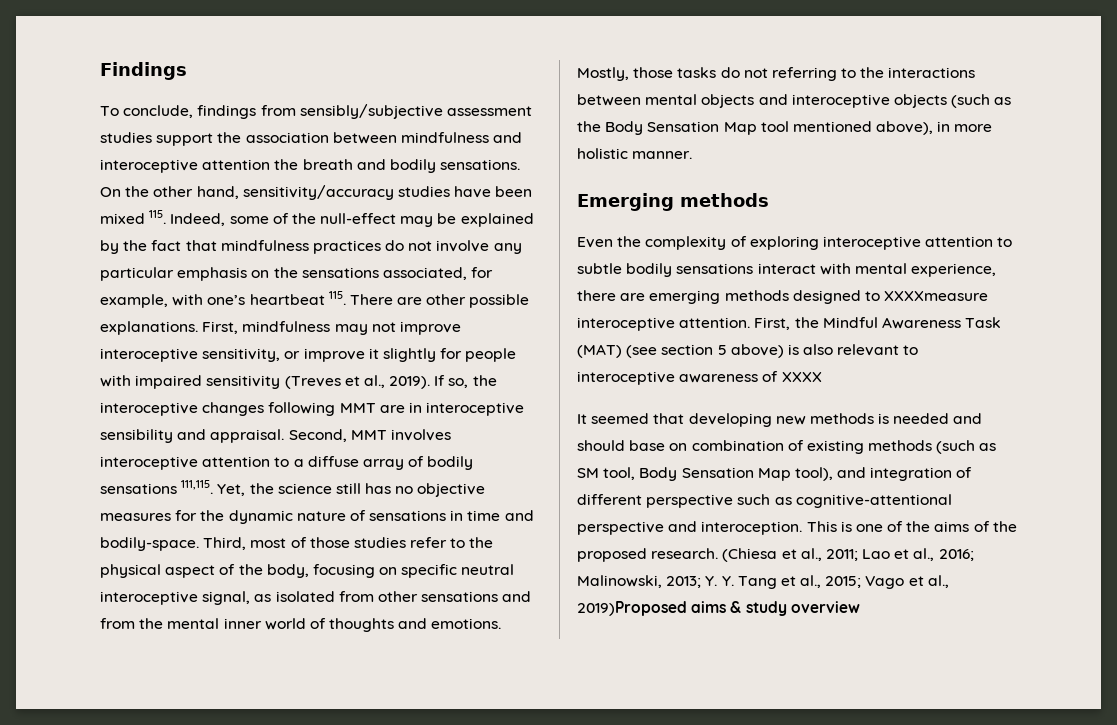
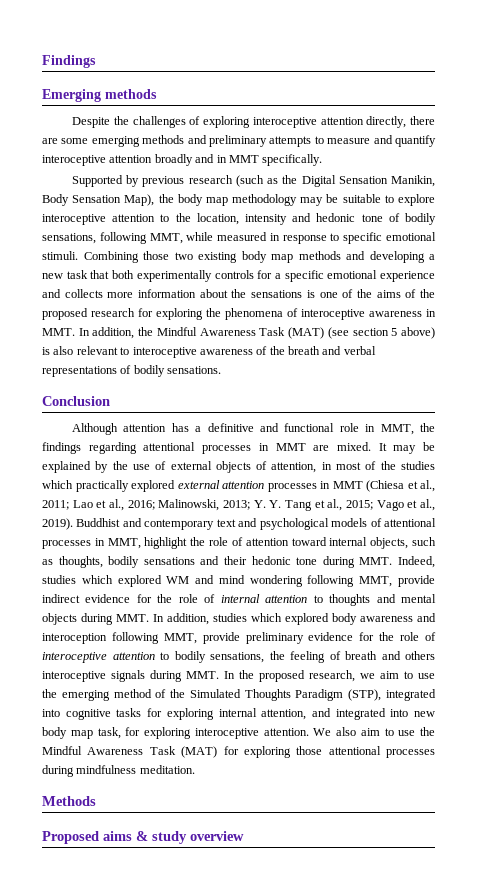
- To conclude, findings from sensibly/subjective assessment studies support the association between mindfulness and interoceptive attention the breath and bodily sensations. On the other hand, sensitivity/accuracy studies have been mixed 115. Indeed, some of the null-effect may be explained by the fact that mindfulness practices do not involve any particular emphasis on the sensations associated, for example, with one’s heartbeat 115. There are other possible explanations. First, mindfulness may not improve interoceptive sensitivity, or improve it slightly for people with impaired sensitivity (Treves et al., 2019). If so, the interoceptive changes following MMT are in interoceptive sensibility and appraisal. Second, MMT involves interoceptive attention to a diffuse array of bodily sensations 111,115. Yet, the science still has no objective measures for the dynamic nature of sensations in time and bodily-space. Third, most of those studies refer to the physical aspect of the body, focusing on specific neutral interoceptive signal, as isolated from other sensations and from the mental inner world of thoughts and emotions. Mostly, those tasks do not referring to the interactions between mental objects and interoceptive objects (such as the Body Sensation Map tool mentioned above), in more holistic manner.
- Even the complexity of exploring interoceptive attention to subtle bodily sensations interact with mental experience, there are emerging methods designed to XXXXmeasure interoceptive attention. First, the Mindful Awareness Task (MAT) (see section 5 above) is also relevant to interoceptive awareness of XXXX
- It seemed that developing new methods is needed and should base on combination of existing methods (such as SM tool, Body Sensation Map tool), and integration of different perspective such as cognitive-attentional perspective and interoception. This is one of the aims of the proposed research. (Chiesa et al., 2011; Lao et al., 2016; Malinowski, 2013; Y. Y. Tang et al., 2015; Vago et al., 2019)Proposed aims & study overview
+ Despite the challenges of exploring interoceptive attention directly, there are some emerging methods and preliminary attempts to measure and quantify interoceptive attention broadly and in MMT specifically.
+ Supported by previous research (such as the Digital Sensation Manikin, Body Sensation Map), the body map methodology may be suitable to explore interoceptive attention to the location, intensity and hedonic tone of bodily sensations, following MMT, while measured in response to specific emotional stimuli. Combining those two existing body map methods and developing a new task that both experimentally controls for a specific emotional experience and collects more information about the sensations is one of the aims of the proposed research for exploring the phenomena of interoceptive awareness in MMT. In addition, the Mindful Awareness Task (MAT) (see section 5 above) is also relevant to interoceptive awareness of the breath and verbal representations of bodily sensations.
+ Conclusion
+ Although attention has a definitive and functional role in MMT, the findings regarding attentional processes in MMT are mixed. It may be explained by the use of external objects of attention, in most of the studies which practically explored external attention processes in MMT (Chiesa et al., 2011; Lao et al., 2016; Malinowski, 2013; Y. Y. Tang et al., 2015; Vago et al., 2019). Buddhist and contemporary text and psychological models of attentional processes in MMT, highlight the role of attention toward internal objects, such as thoughts, bodily sensations and their hedonic tone during MMT. Indeed, studies which explored WM and mind wondering following MMT, provide indirect evidence for the role of internal attention to thoughts and mental objects during MMT. In addition, studies which explored body awareness and interoception following MMT, provide preliminary evidence for the role of interoceptive attention to bodily sensations, the feeling of breath and others interoceptive signals during MMT. In the proposed research, we aim to use the emerging method of the Simulated Thoughts Paradigm (STP), integrated into cognitive tasks for exploring internal attention, and integrated into new body map task, for exploring interoceptive attention. We also aim to use the Mindful Awareness Task (MAT) for exploring those attentional processes during mindfulness meditation.
+ Methods
+ Proposed aims & study overview

